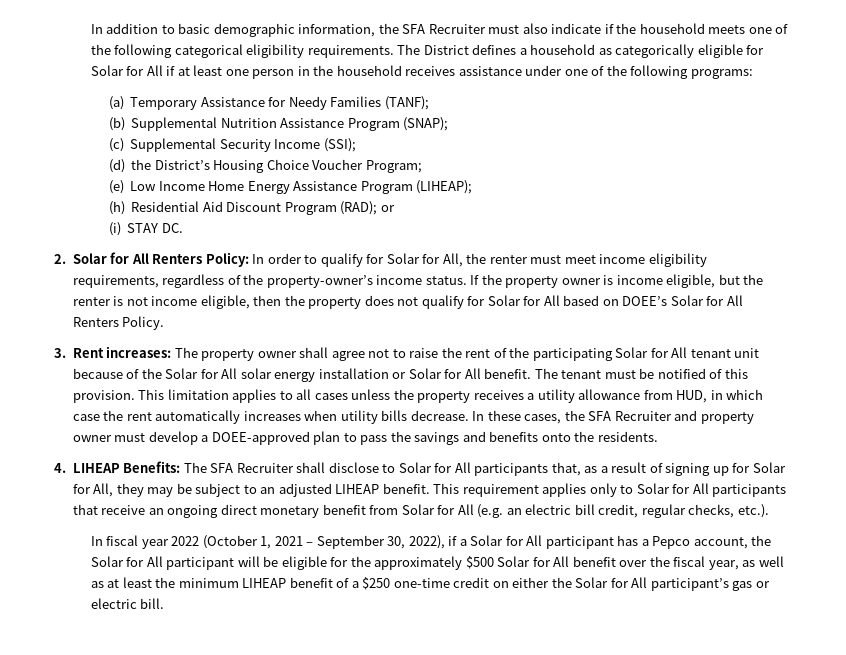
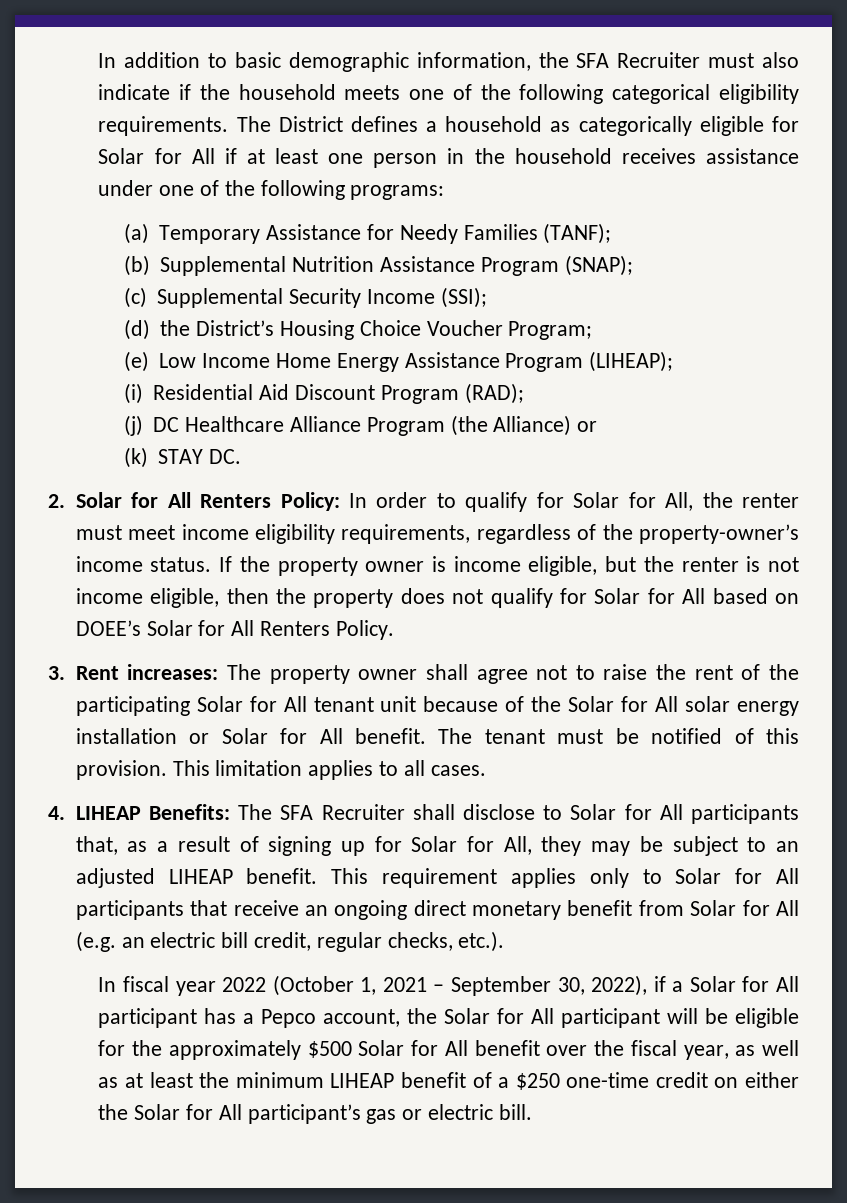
- (h) Residential Aid Discount Program (RAD); or
+ (i) Residential Aid Discount Program (RAD);
+ (j) DC Healthcare Alliance Program (the Alliance) or
- (i) STAY DC.
+ (k) STAY DC.
- This limitation applies to all cases unless the property receives a utility allowance from HUD, in which case the rent automatically increases when utility bills decrease. In these cases, the SFA Recruiter and property owner must develop a DOEE-approved plan to pass the savings and benefits onto the residents.
+ This limitation applies to all cases.

